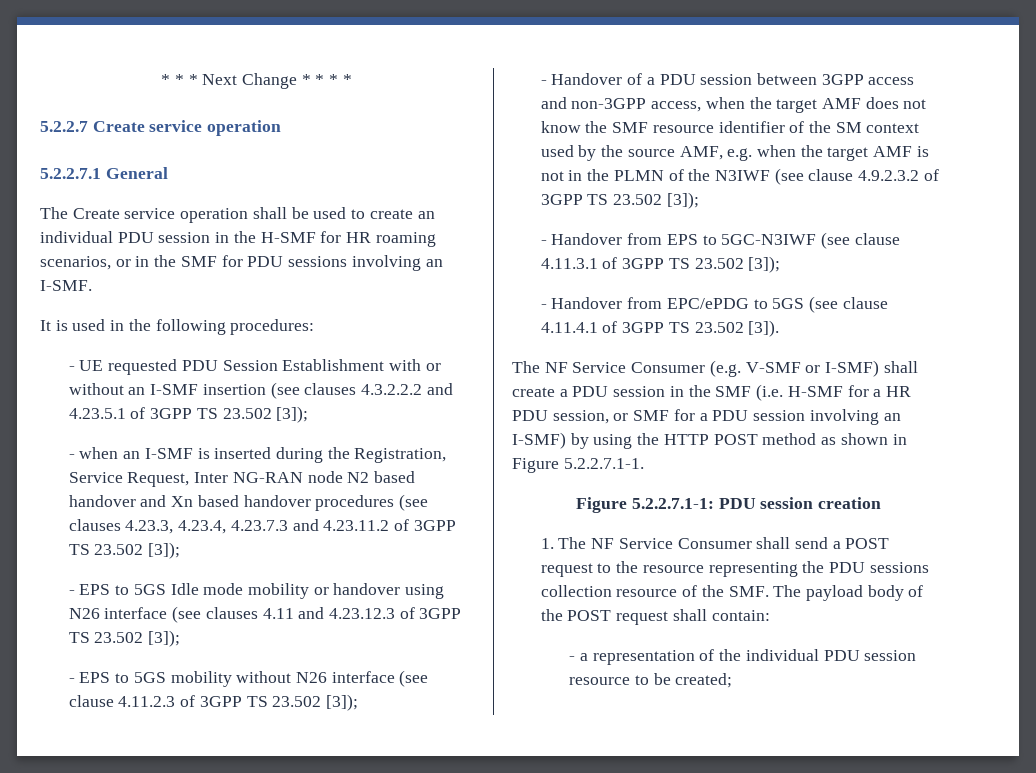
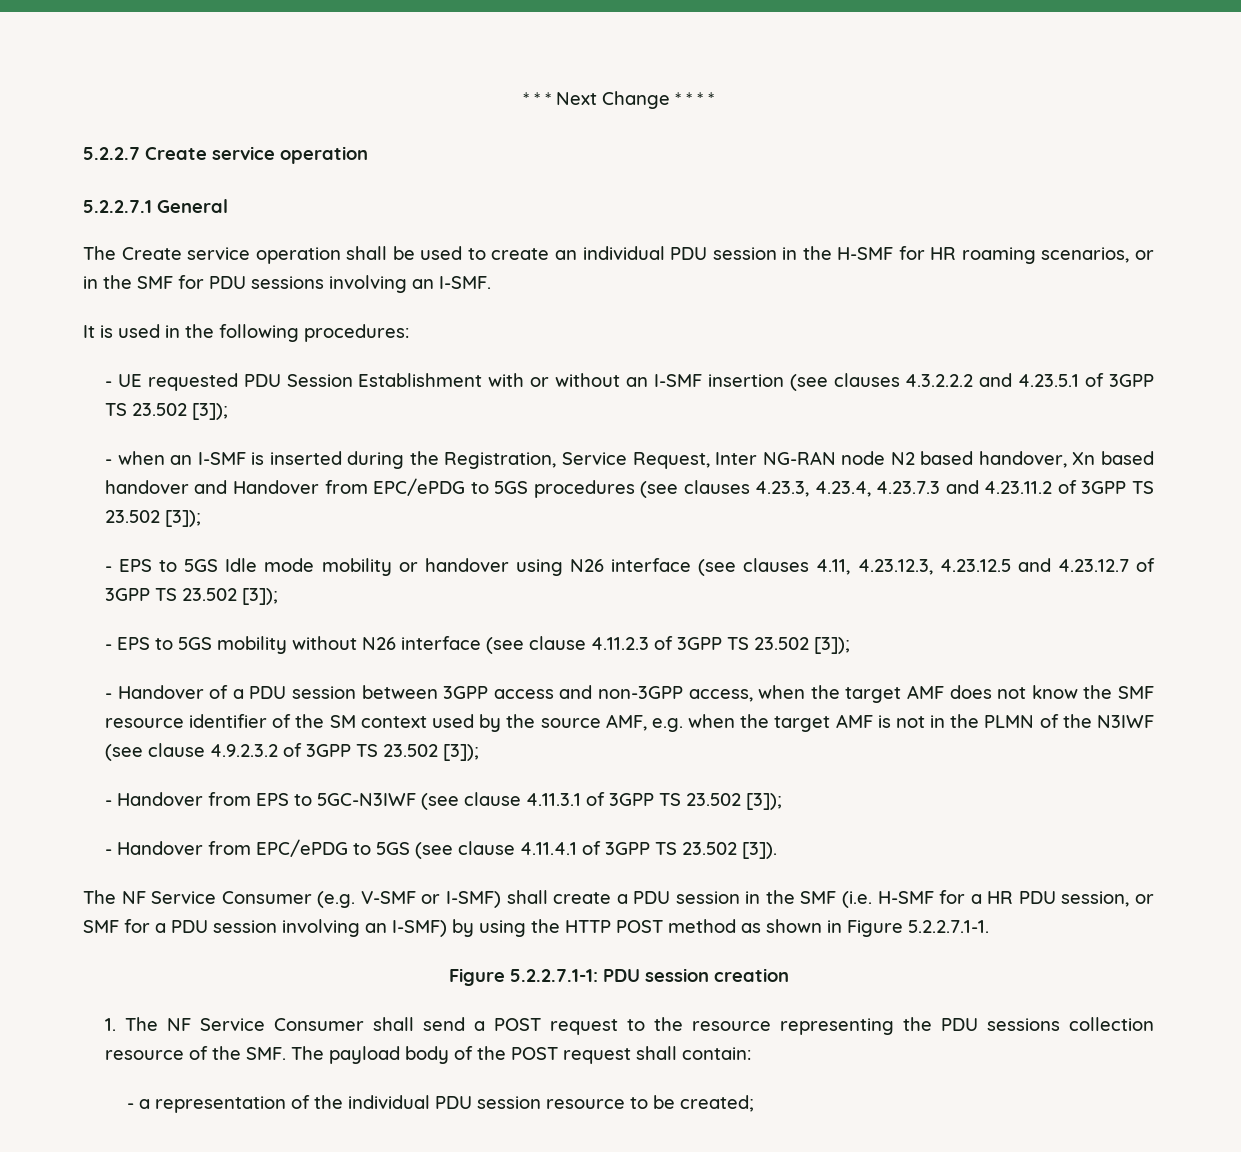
- - when an I-SMF is inserted during the Registration, Service Request, Inter NG-RAN node N2 based handover and Xn based handover procedures (see clauses 4.23.3, 4.23.4, 4.23.7.3 and 4.23.11.2 of 3GPP TS 23.502 [3]);
+ - when an I-SMF is inserted during the Registration, Service Request, Inter NG-RAN node N2 based handover, Xn based handover and Handover from EPC/ePDG to 5GS procedures (see clauses 4.23.3, 4.23.4, 4.23.7.3 and 4.23.11.2 of 3GPP TS 23.502 [3]);
- - EPS to 5GS Idle mode mobility or handover using N26 interface (see clauses 4.11 and 4.23.12.3 of 3GPP TS 23.502 [3]);
+ - EPS to 5GS Idle mode mobility or handover using N26 interface (see clauses 4.11, 4.23.12.3, 4.23.12.5 and 4.23.12.7 of 3GPP TS 23.502 [3]);

